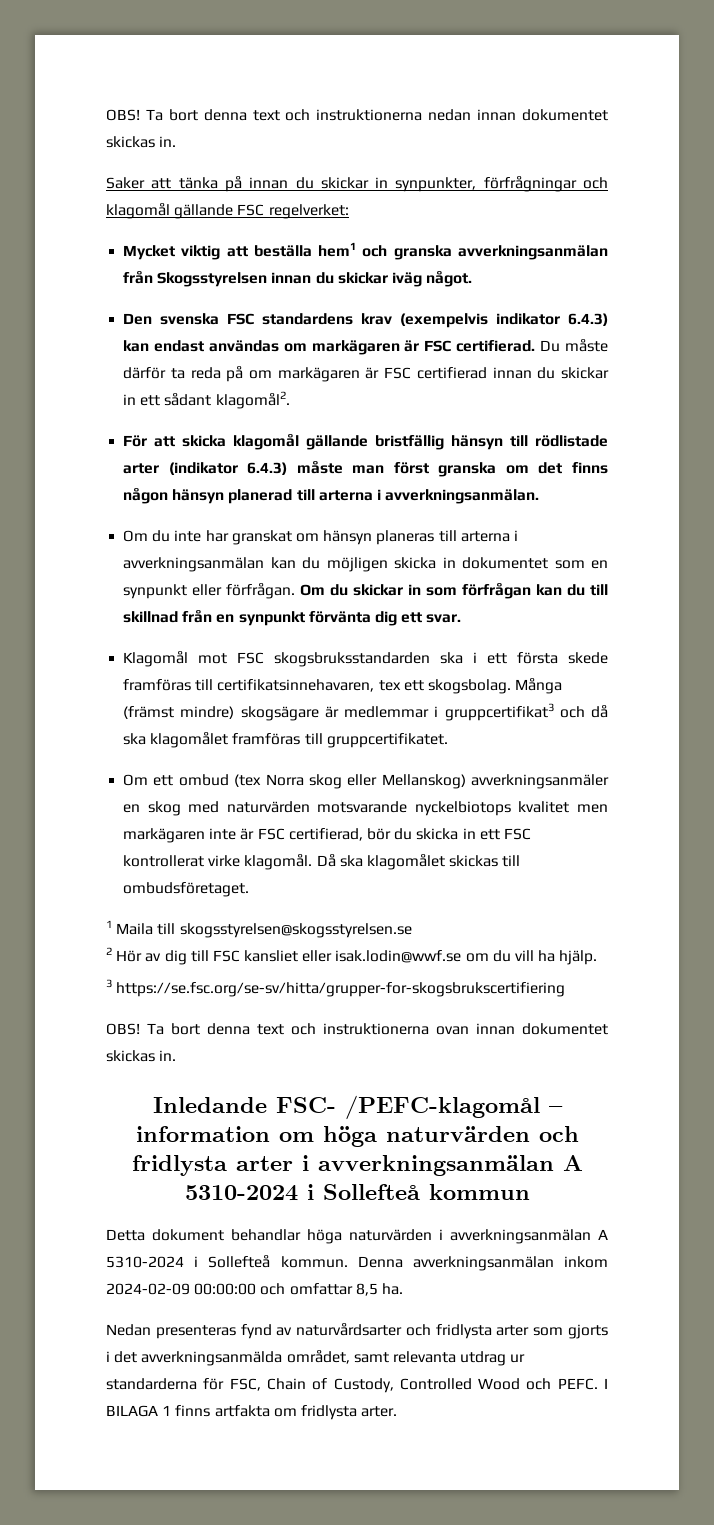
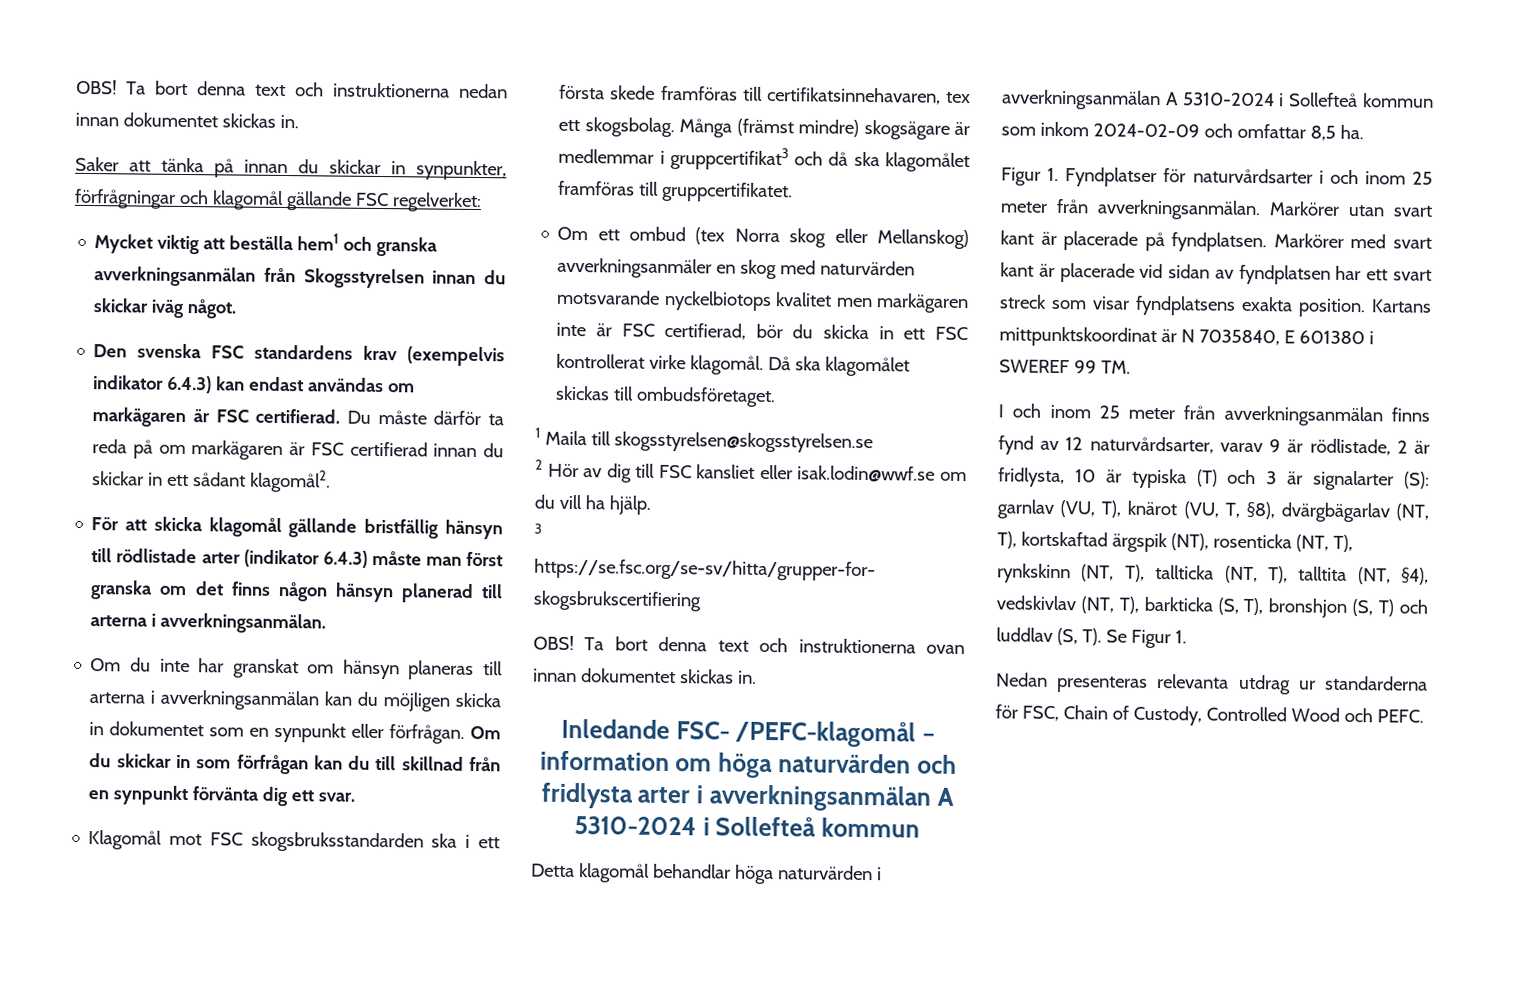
- Detta dokument behandlar höga naturvärden i avverkningsanmälan A 5310-2024 i Sollefteå kommun. Denna avverkningsanmälan inkom 2024-02-09 00:00:00 och omfattar 8,5 ha.
+ Detta klagomål behandlar höga naturvärden i avverkningsanmälan A 5310-2024 i Sollefteå kommun som inkom 2024-02-09 och omfattar 8,5 ha.
- Nedan presenteras fynd av naturvårdsarter och fridlysta arter som gjorts i det avverkningsanmälda området, samt relevanta utdrag ur standarderna för FSC, Chain of Custody, Controlled Wood och PEFC. I BILAGA 1 finns artfakta om fridlysta arter.
+ Figur 1. Fyndplatser för naturvårdsarter i och inom 25 meter från avverkningsanmälan. Markörer utan svart kant är placerade på fyndplatsen. Markörer med svart kant är placerade vid sidan av fyndplatsen har ett svart streck som visar fyndplatsens exakta position. Kartans mittpunktskoordinat är N 7035840, E 601380 i SWEREF 99 TM.
+ I och inom 25 meter från avverkningsanmälan finns fynd av 12 naturvårdsarter, varav 9 är rödlistade, 2 är fridlysta, 10 är typiska (T) och 3 är signalarter (S): garnlav (VU, T), knärot (VU, T, §8), dvärgbägarlav (NT, T), kortskaftad ärgspik (NT), rosenticka (NT, T), rynkskinn (NT, T), tallticka (NT, T), talltita (NT, §4), vedskivlav (NT, T), barkticka (S, T), bronshjon (S, T) och luddlav (S, T). Se Figur 1.
+ Nedan presenteras relevanta utdrag ur standarderna för FSC, Chain of Custody, Controlled Wood och PEFC.

